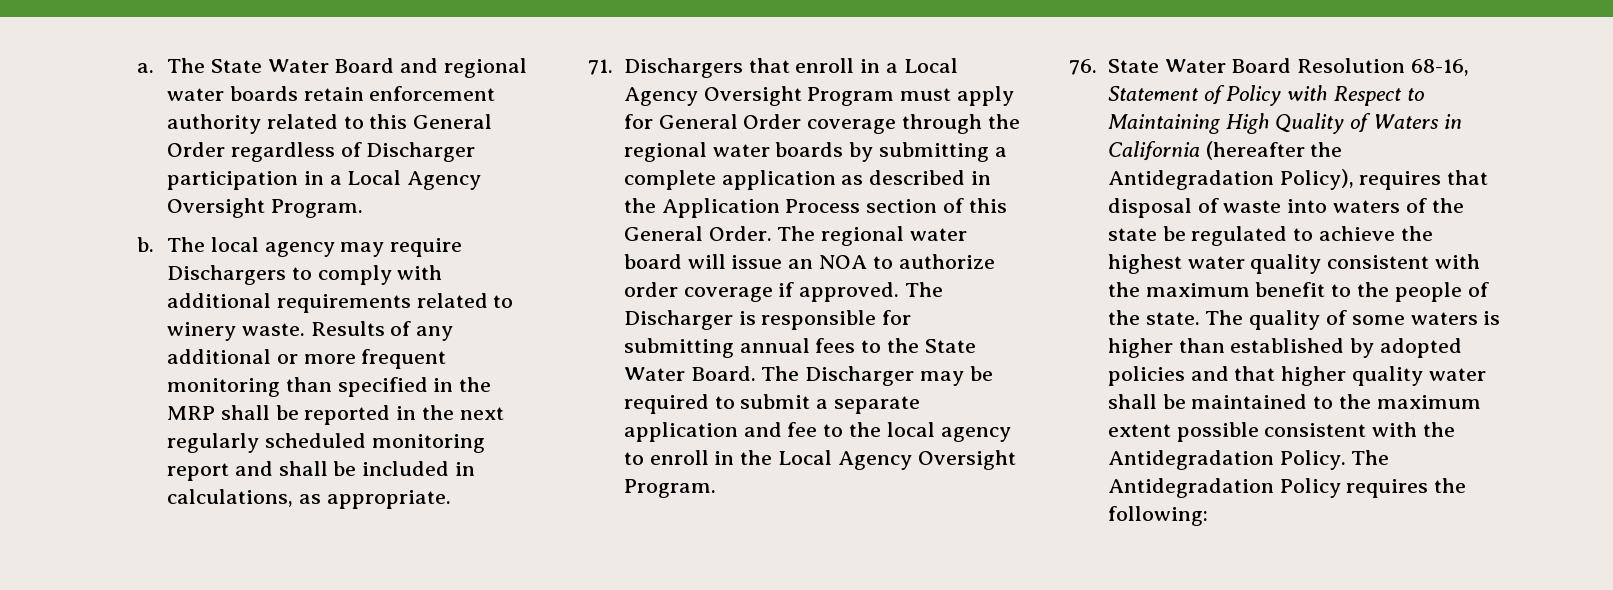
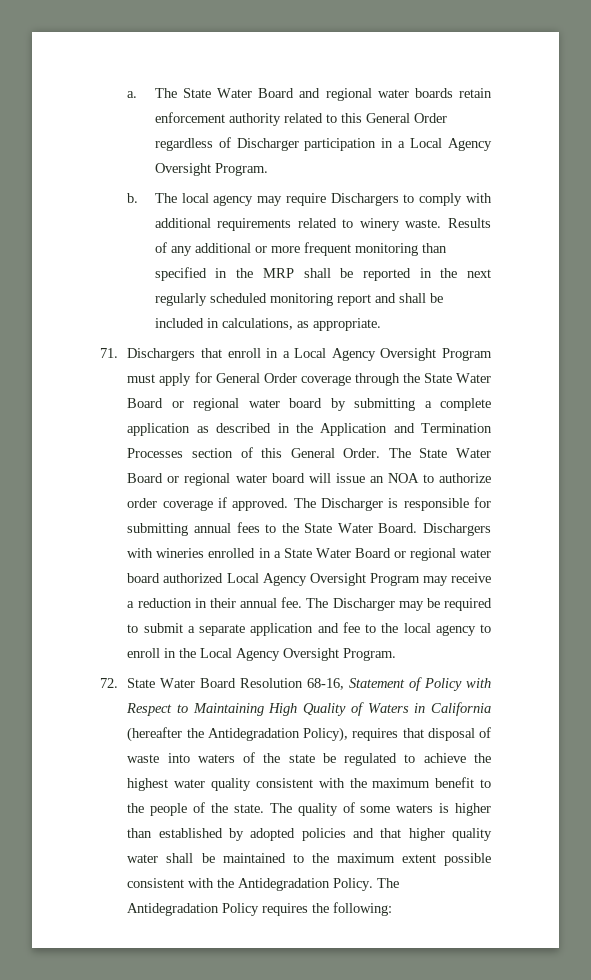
- 71. Dischargers that enroll in a Local Agency Oversight Program must apply for General Order coverage through the regional water boards by submitting a complete application as described in the Application Process section of this General Order.
+ 71. Dischargers that enroll in a Local Agency Oversight Program must apply for General Order coverage through the State Water Board or regional water board by submitting a complete application as described in the Application and Termination Processes section of this General Order.
- The regional water board will issue an NOA to authorize order coverage if approved.
+ The State Water Board or regional water board will issue an NOA to authorize order coverage if approved.
+ Dischargers with wineries enrolled in a State Water Board or regional water board authorized Local Agency Oversight Program may receive a reduction in their annual fee.
- 76. State Water Board Resolution 68-16, Statement of Policy with Respect to Maintaining High Quality of Waters in California (hereafter the Antidegradation Policy), requires that disposal of waste into waters of the state be regulated to achieve the highest water quality consistent with the maximum benefit to the people of the state.
+ 72. State Water Board Resolution 68-16, Statement of Policy with Respect to Maintaining High Quality of Waters in California (hereafter the Antidegradation Policy), requires that disposal of waste into waters of the state be regulated to achieve the highest water quality consistent with the maximum benefit to the people of the state.

